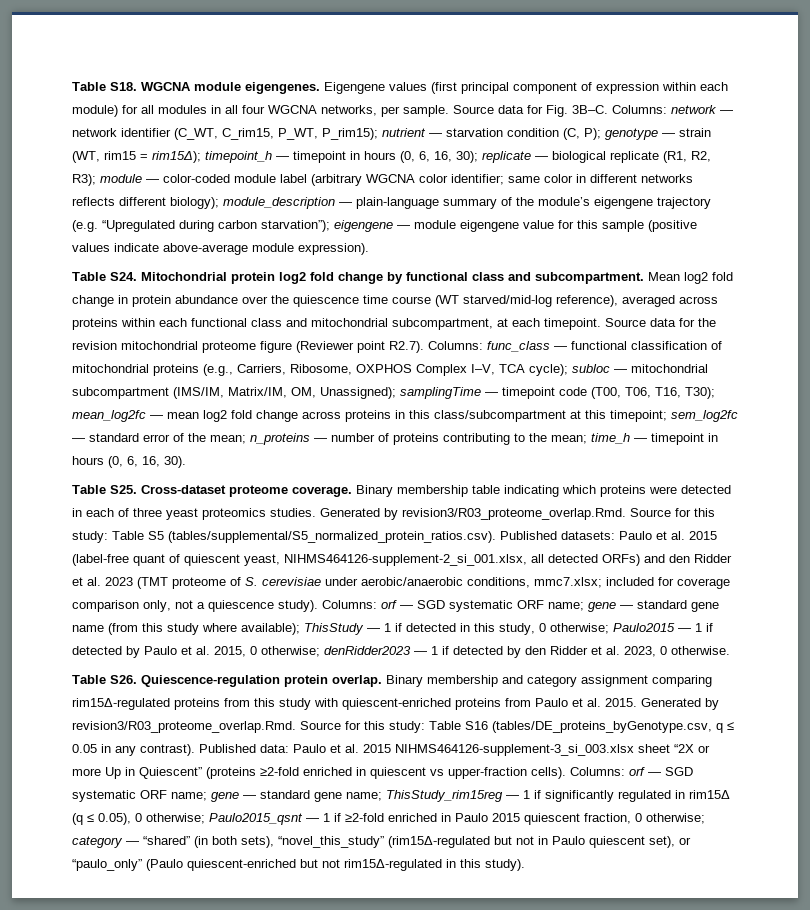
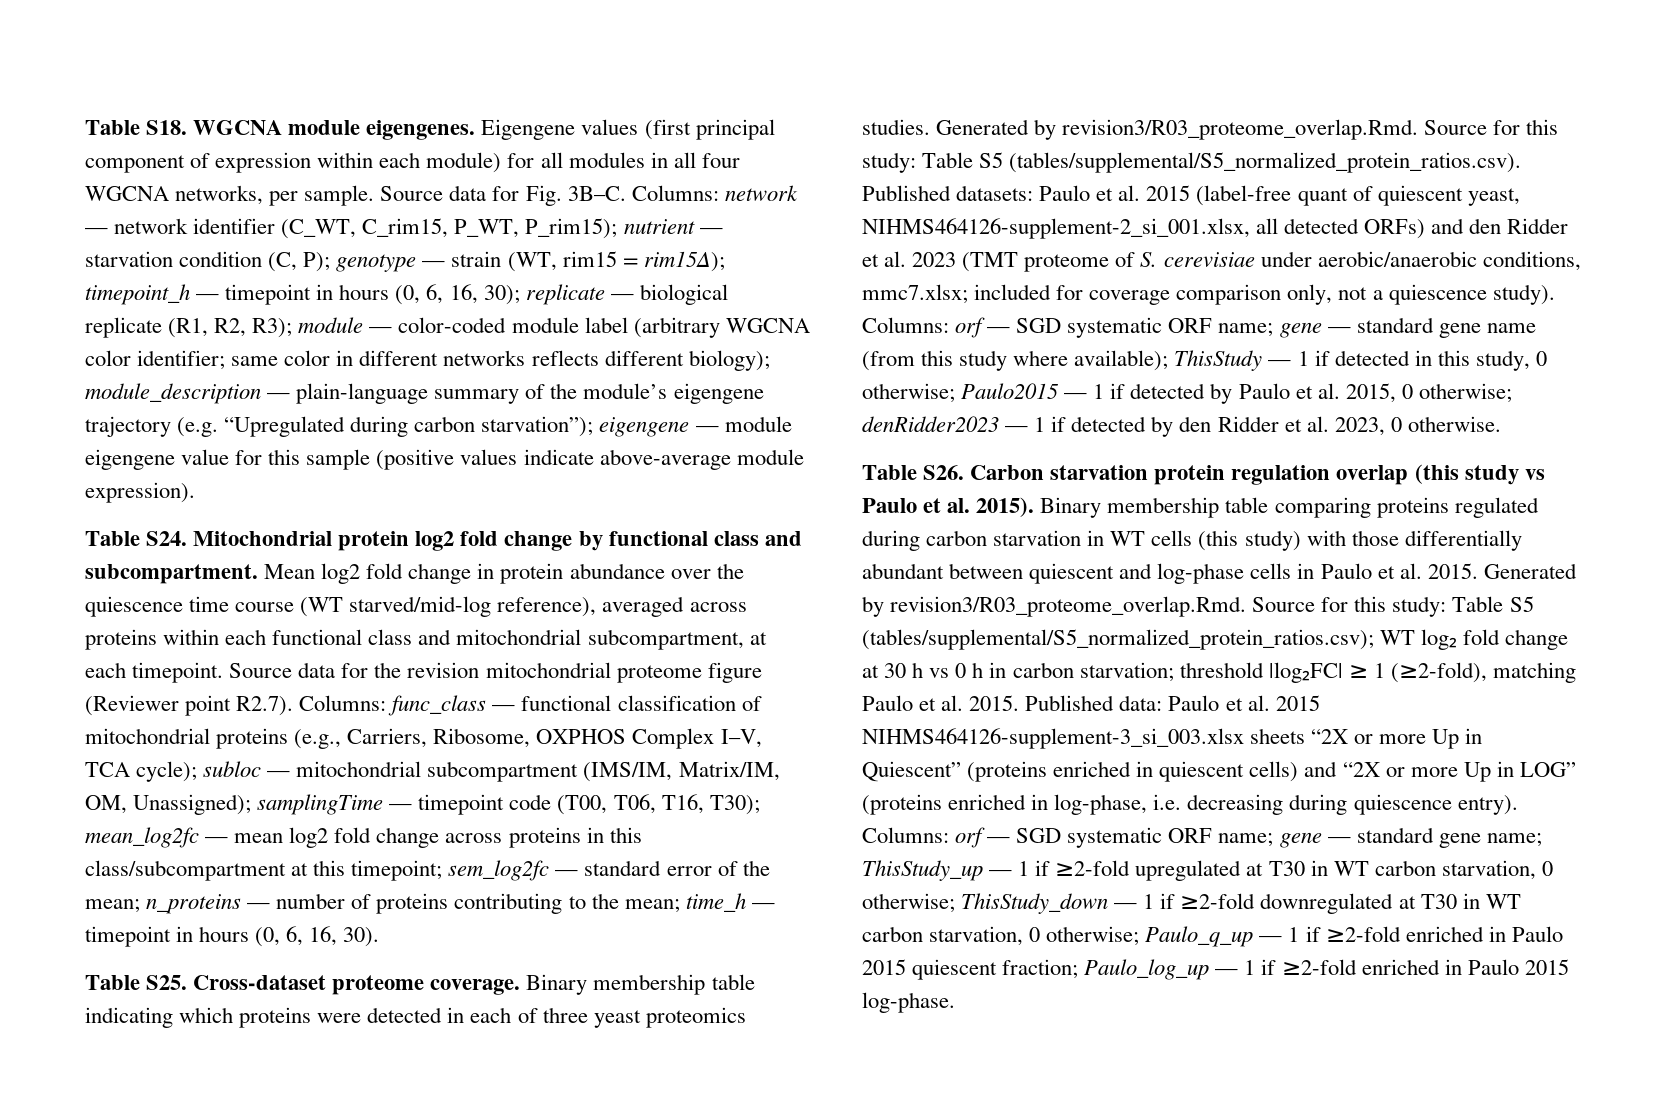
- Table S26. Quiescence-regulation protein overlap. Binary membership and category assignment comparing rim15Δ-regulated proteins from this study with quiescent-enriched proteins from Paulo et al. 2015.
+ Table S26. Carbon starvation protein regulation overlap (this study vs Paulo et al. 2015). Binary membership table comparing proteins regulated during carbon starvation in WT cells (this study) with those differentially abundant between quiescent and log-phase cells in Paulo et al. 2015.
- Generated by revision3/R03_proteome_overlap.Rmd. Source for this study: Table S16 (tables/DE_proteins_byGenotype.csv, q ≤ 0.05 in any contrast).
+ Generated by revision3/R03_proteome_overlap.Rmd. Source for this study: Table S5 (tables/supplemental/S5_normalized_protein_ratios.csv); WT log₂ fold change at 30 h vs 0 h in carbon starvation; threshold |log₂FC| ≥ 1 (≥2-fold), matching Paulo et al. 2015.
- Published data: Paulo et al. 2015 NIHMS464126-supplement-3_si_003.xlsx sheet “2X or more Up in Quiescent” (proteins ≥2-fold enriched in quiescent vs upper-fraction cells).
+ Published data: Paulo et al. 2015 NIHMS464126-supplement-3_si_003.xlsx sheets “2X or more Up in Quiescent” (proteins enriched in quiescent cells) and “2X or more Up in LOG” (proteins enriched in log-phase, i.e. decreasing during quiescence entry).
- Columns: orf — SGD systematic ORF name; gene — standard gene name; ThisStudy_rim15reg — 1 if significantly regulated in rim15Δ (q ≤ 0.05), 0 otherwise; Paulo2015_qsnt — 1 if ≥2-fold enriched in Paulo 2015 quiescent fraction, 0 otherwise; category — “shared” (in both sets), “novel_this_study” (rim15Δ-regulated but not in Paulo quiescent set), or “paulo_only” (Paulo quiescent-enriched but not rim15Δ-regulated in this study).
+ Columns: orf — SGD systematic ORF name; gene — standard gene name; ThisStudy_up — 1 if ≥2-fold upregulated at T30 in WT carbon starvation, 0 otherwise; ThisStudy_down — 1 if ≥2-fold downregulated at T30 in WT carbon starvation, 0 otherwise; Paulo_q_up — 1 if ≥2-fold enriched in Paulo 2015 quiescent fraction; Paulo_log_up — 1 if ≥2-fold enriched in Paulo 2015 log-phase.

